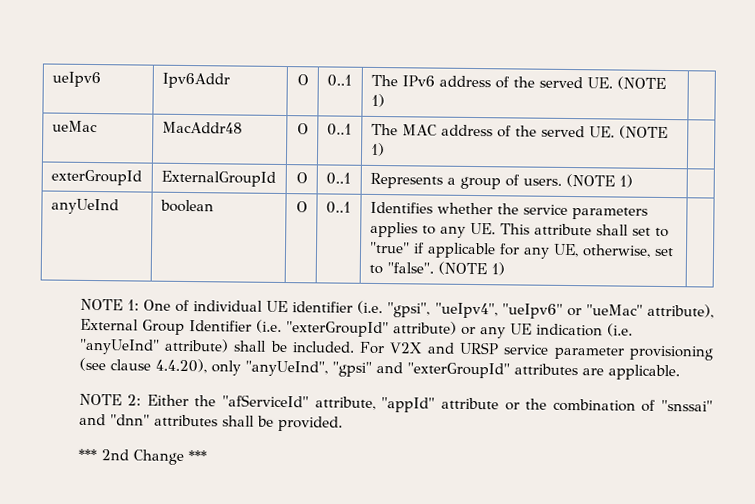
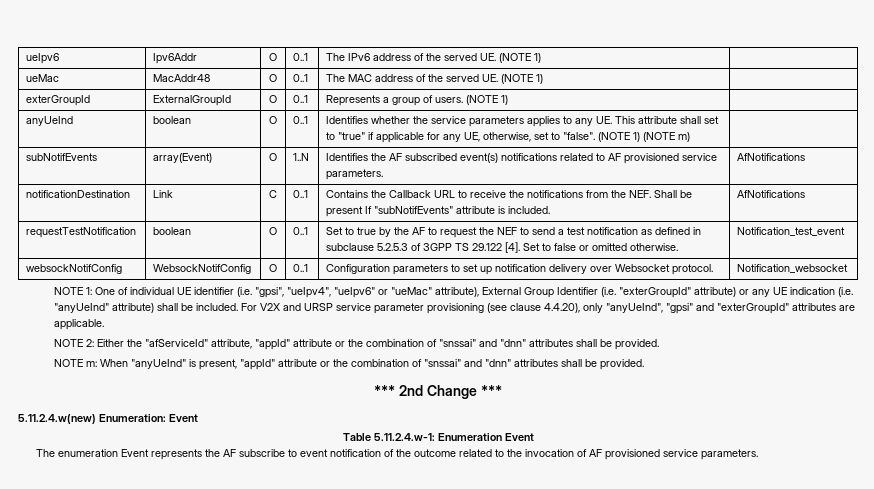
- anyUeInd | boolean | O | 0..1 | Identifies whether the service parameters applies to any UE. This attribute shall set to "true" if applicable for any UE, otherwise, set to "false". (NOTE 1) |
+ anyUeInd | boolean | O | 0..1 | Identifies whether the service parameters applies to any UE. This attribute shall set to "true" if applicable for any UE, otherwise, set to "false". (NOTE 1) (NOTE m) |
+ subNotifEvents | array(Event) | O | 1..N | Identifies the AF subscribed event(s) notifications related to AF provisioned service parameters. | AfNotifications
+ notificationDestination | Link | C | 0..1 | Contains the Callback URL to receive the notifications from the NEF. Shall be present If "subNotifEvents" attribute is included. | AfNotifications
+ requestTestNotification | boolean | O | 0..1 | Set to true by the AF to request the NEF to send a test notification as defined in subclause 5.2.5.3 of 3GPP TS 29.122 [4]. Set to false or omitted otherwise. | Notification_test_event
+ websockNotifConfig | WebsockNotifConfig | O | 0..1 | Configuration parameters to set up notification delivery over Websocket protocol. | Notification_websocket
+ NOTE m: When "anyUeInd" is present, "appId" attribute or the combination of "snssai" and "dnn" attributes shall be provided.
  *** 2nd Change ***
+ 5.11.2.4.w(new) Enumeration: Event
+ Table 5.11.2.4.w-1: Enumeration Event
+ The enumeration Event represents the AF subscribe to event notification of the outcome related to the invocation of AF provisioned service parameters.

